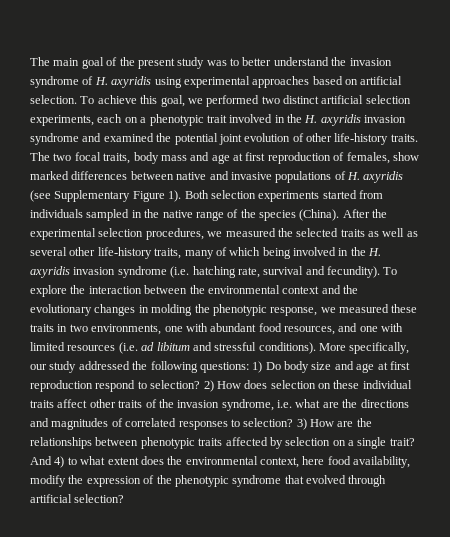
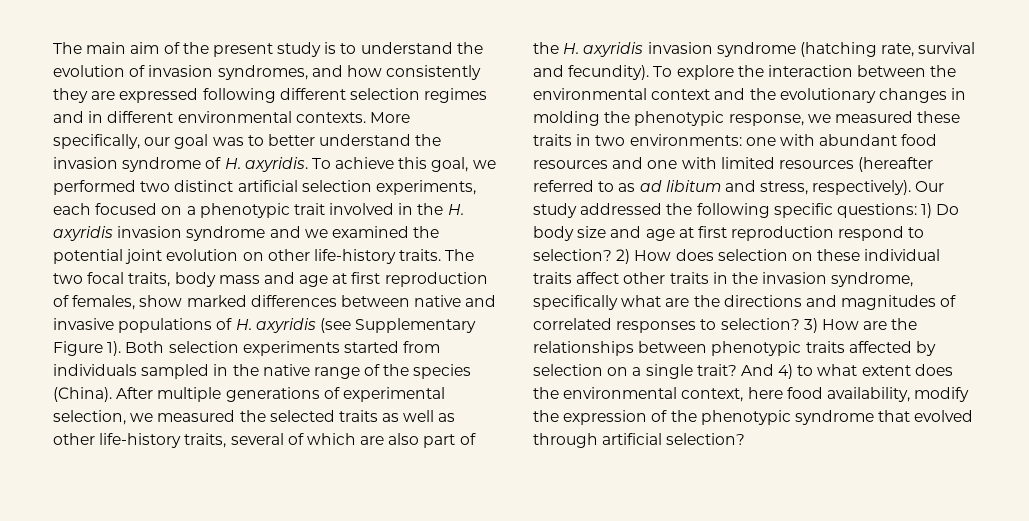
- The main goal of the present study was to better understand the invasion syndrome of H. axyridis using experimental approaches based on artificial selection.
+ The main aim of the present study is to understand the evolution of invasion syndromes, and how consistently they are expressed following different selection regimes and in different environmental contexts. More specifically, our goal was to better understand the invasion syndrome of H. axyridis.
- To achieve this goal, we performed two distinct artificial selection experiments, each on a phenotypic trait involved in the H. axyridis invasion syndrome and examined the potential joint evolution of other life-history traits.
+ To achieve this goal, we performed two distinct artificial selection experiments, each focused on a phenotypic trait involved in the H. axyridis invasion syndrome and we examined the potential joint evolution on other life-history traits.
- After the experimental selection procedures, we measured the selected traits as well as several other life-history traits, many of which being involved in the H. axyridis invasion syndrome (i.e. hatching rate, survival and fecundity).
+ After multiple generations of experimental selection, we measured the selected traits as well as other life-history traits, several of which are also part of the H. axyridis invasion syndrome (hatching rate, survival and fecundity).
- To explore the interaction between the environmental context and the evolutionary changes in molding the phenotypic response, we measured these traits in two environments, one with abundant food resources, and one with limited resources (i.e. ad libitum and stressful conditions). More specifically, our study addressed the following questions: 1) Do body size and age at first reproduction respond to selection?
+ To explore the interaction between the environmental context and the evolutionary changes in molding the phenotypic response, we measured these traits in two environments: one with abundant food resources and one with limited resources (hereafter referred to as ad libitum and stress, respectively). Our study addressed the following specific questions: 1) Do body size and age at first reproduction respond to selection?
- 2) How does selection on these individual traits affect other traits of the invasion syndrome, i.e. what are the directions and magnitudes of correlated responses to selection?
+ 2) How does selection on these individual traits affect other traits in the invasion syndrome, specifically what are the directions and magnitudes of correlated responses to selection?

